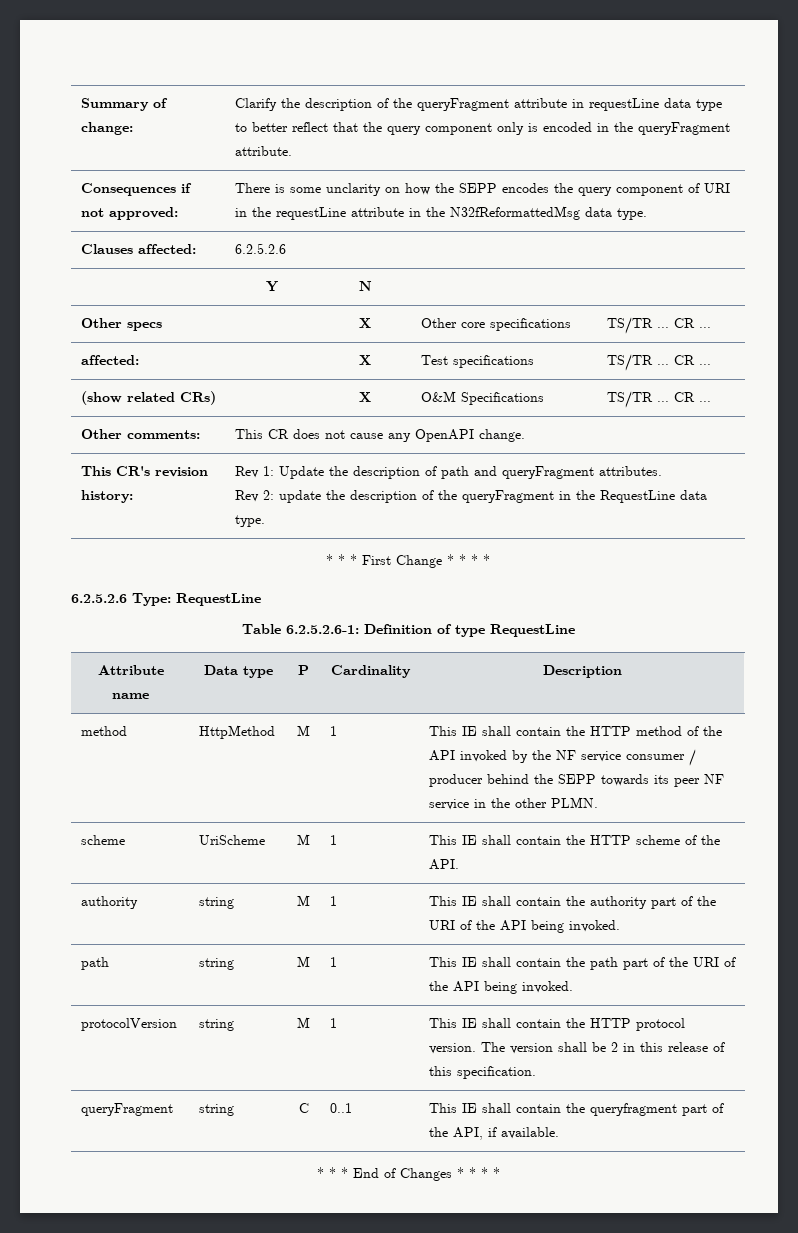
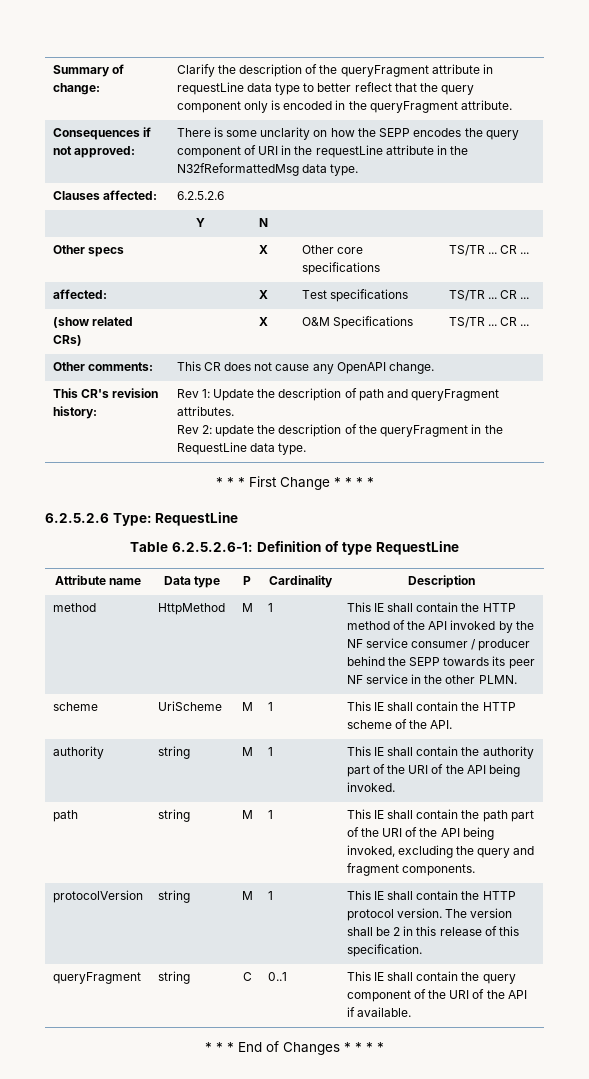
- path | string | M | 1 | This IE shall contain the path part of the URI of the API being invoked.
+ path | string | M | 1 | This IE shall contain the path part of the URI of the API being invoked, excluding the query and fragment components.
- queryFragment | string | C | 0..1 | This IE shall contain the queryfragment part of the API, if available.
+ queryFragment | string | C | 0..1 | This IE shall contain the query component of the URI of the API if available.

